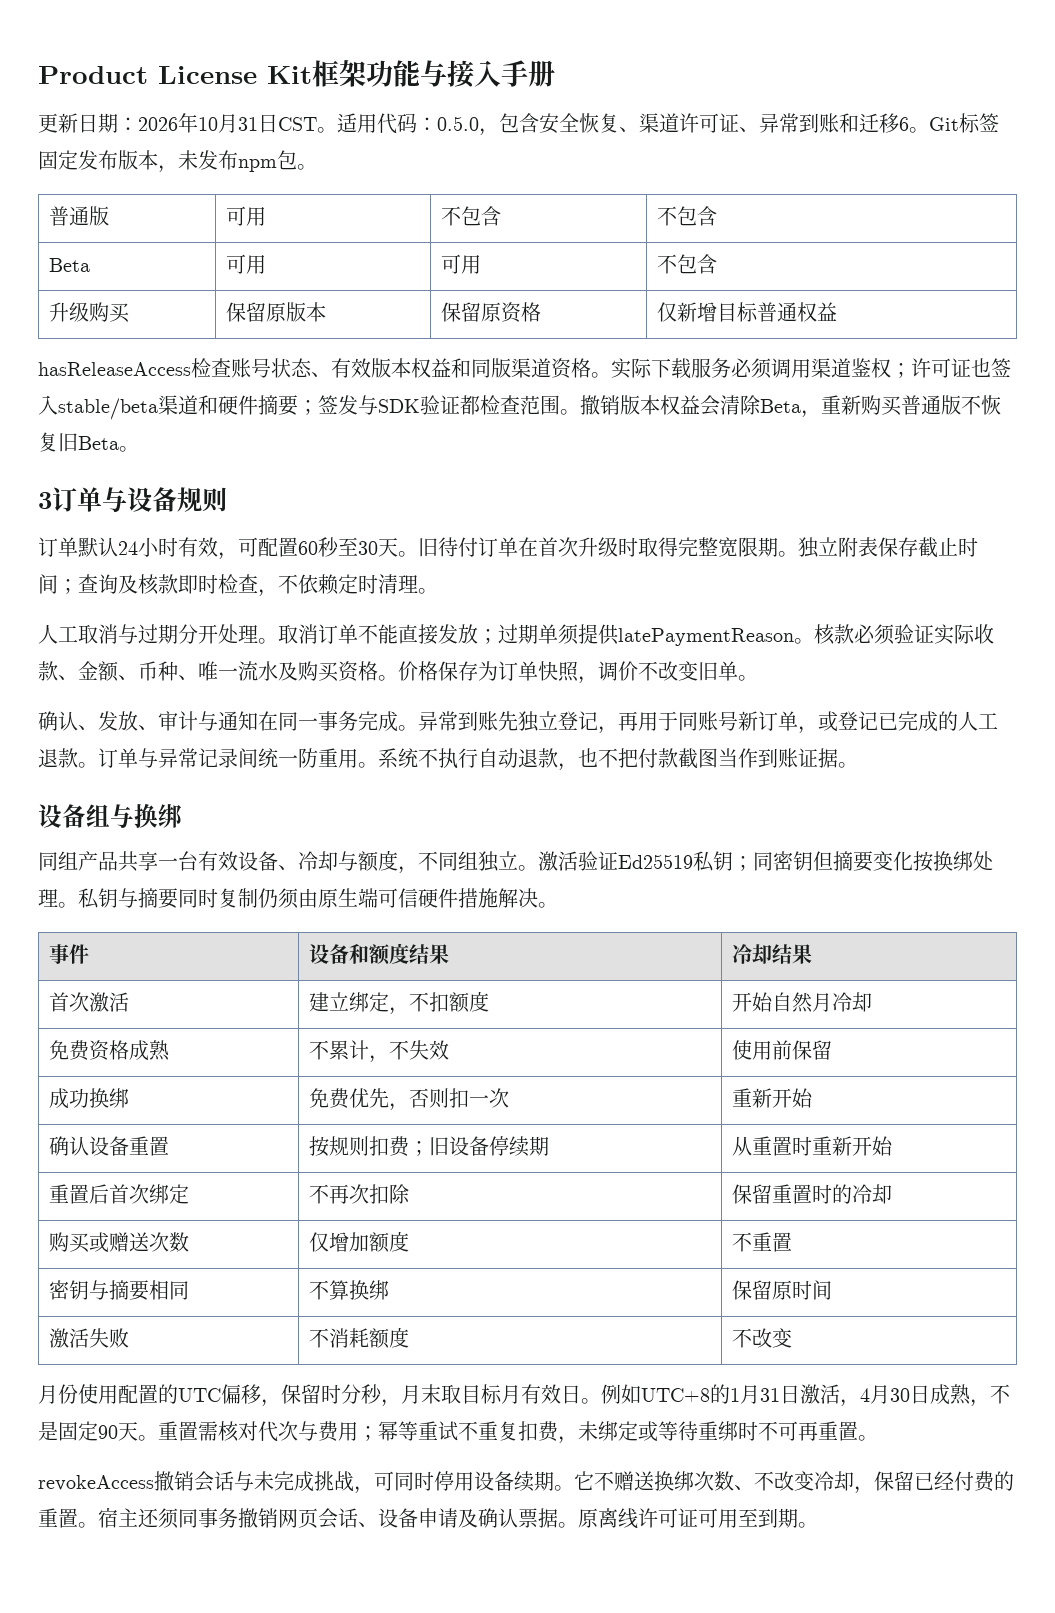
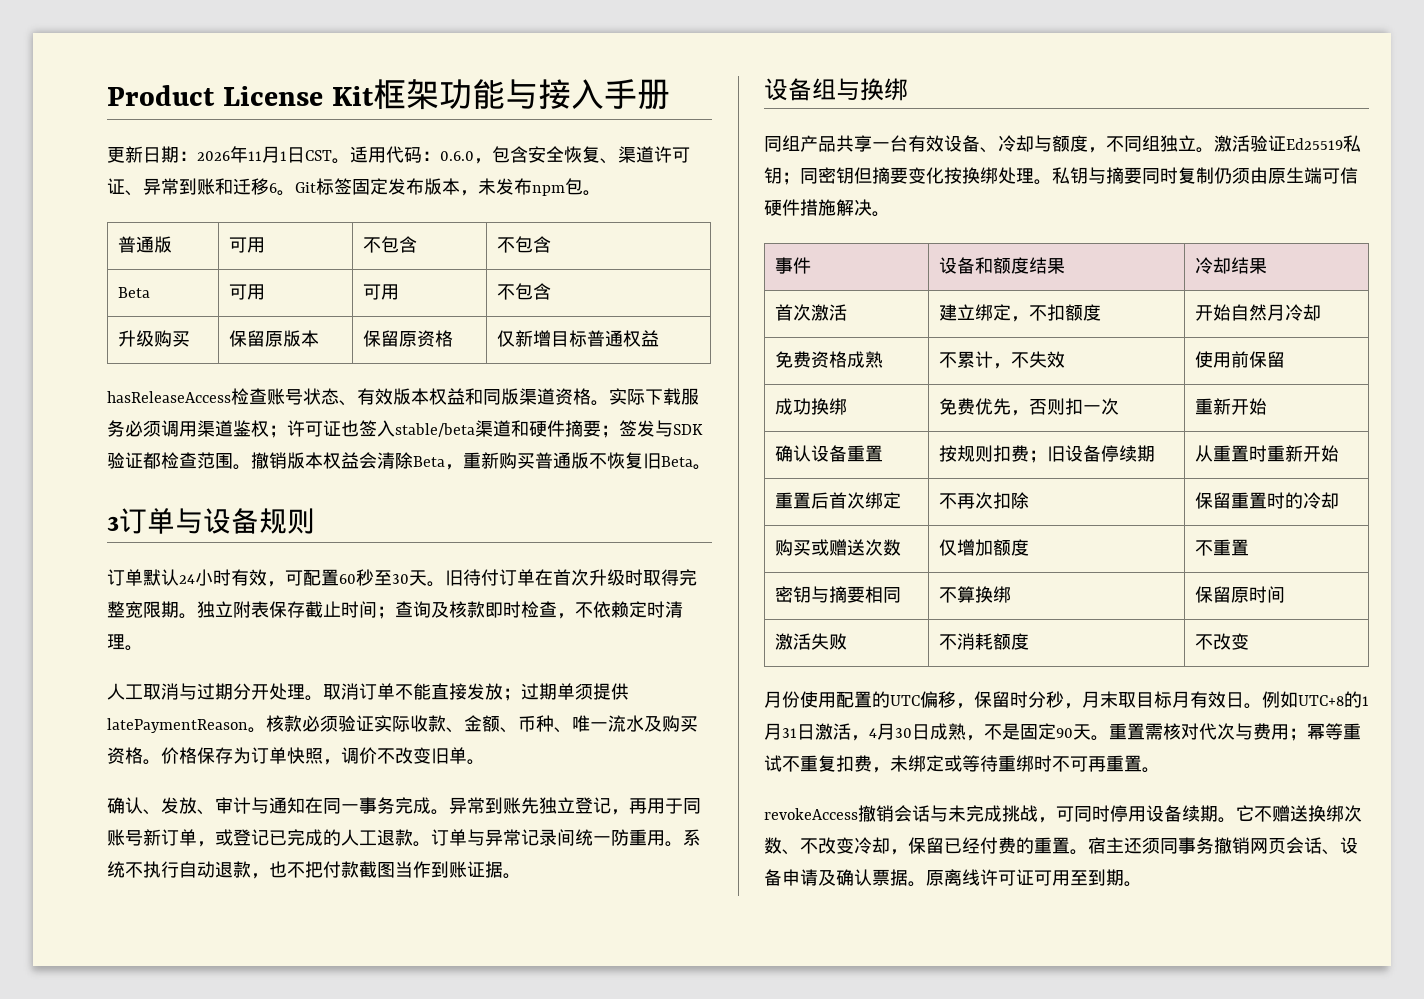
- 更新日期：2026年10月31日CST。
+ 更新日期：2026年11月1日CST。
- 适用代码：0.5.0，包含安全恢复、渠道许可证、异常到账和迁移6。
+ 适用代码：0.6.0，包含安全恢复、渠道许可证、异常到账和迁移6。

